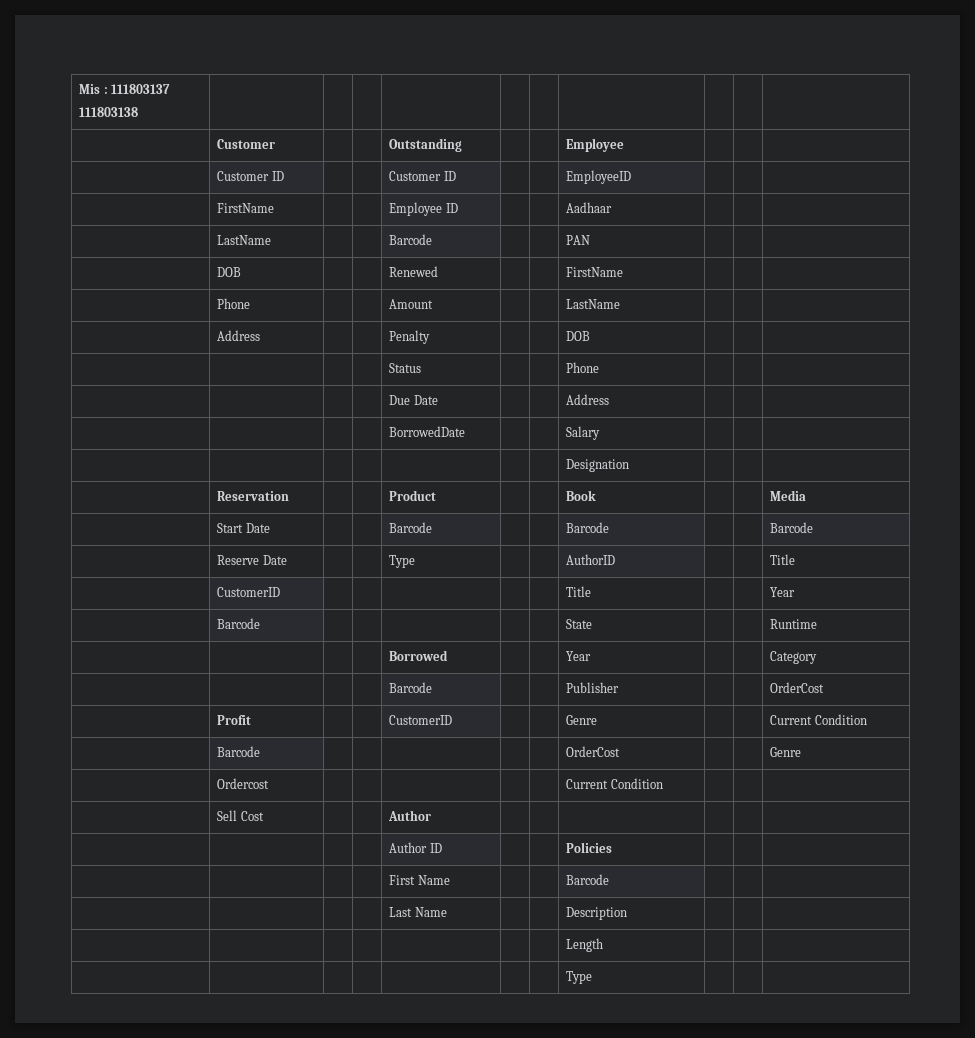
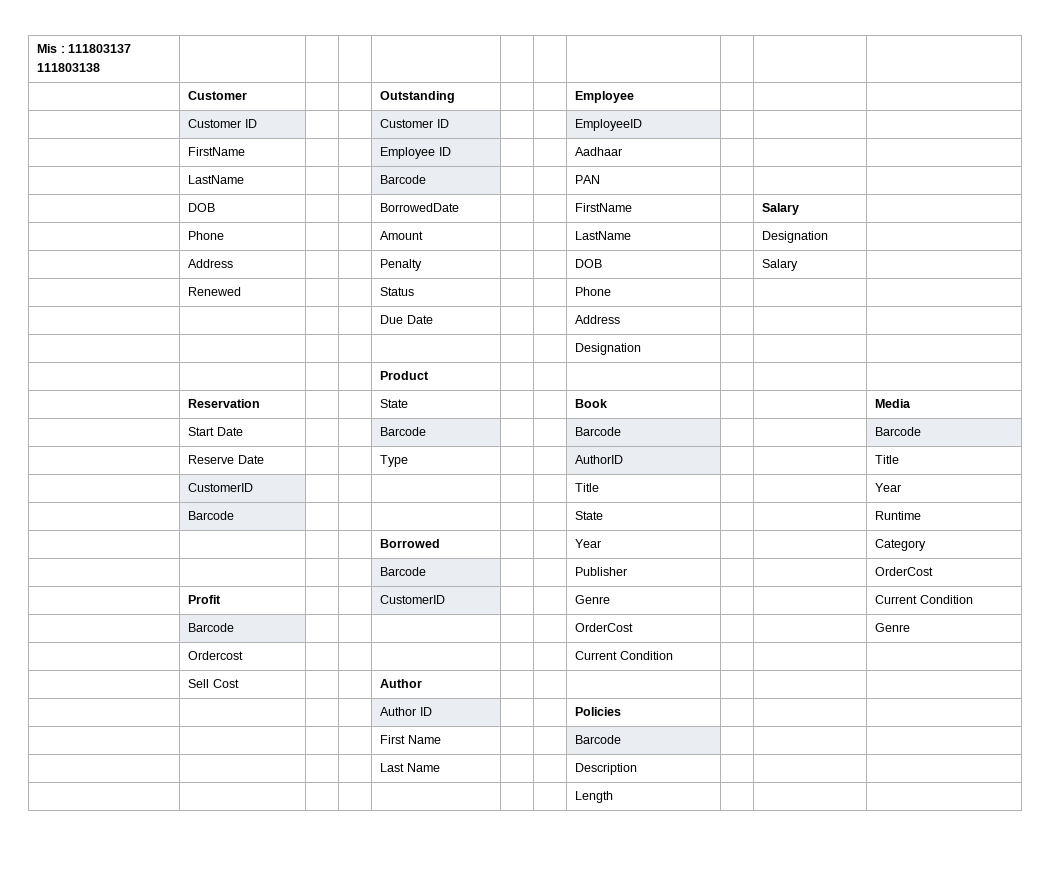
- | DOB | | | Renewed | | | FirstName | | |
+ | DOB | | | BorrowedDate | | | FirstName | | Salary |
- | Phone | | | Amount | | | LastName | | |
+ | Phone | | | Amount | | | LastName | | Designation |
- | Address | | | Penalty | | | DOB | | |
- | | | | Status | | | Phone | | |
+ | Address | | | Penalty | | | DOB | | Salary |
+ | Renewed | | | Status | | | Phone | | |
- | | | | BorrowedDate | | | Salary | | |
+ | | | | Product | | | | | |
- | Reservation | | | Product | | | Book | | | Media
+ | Reservation | | | State | | | Book | | | Media
- | | | | | | | Type | | |

